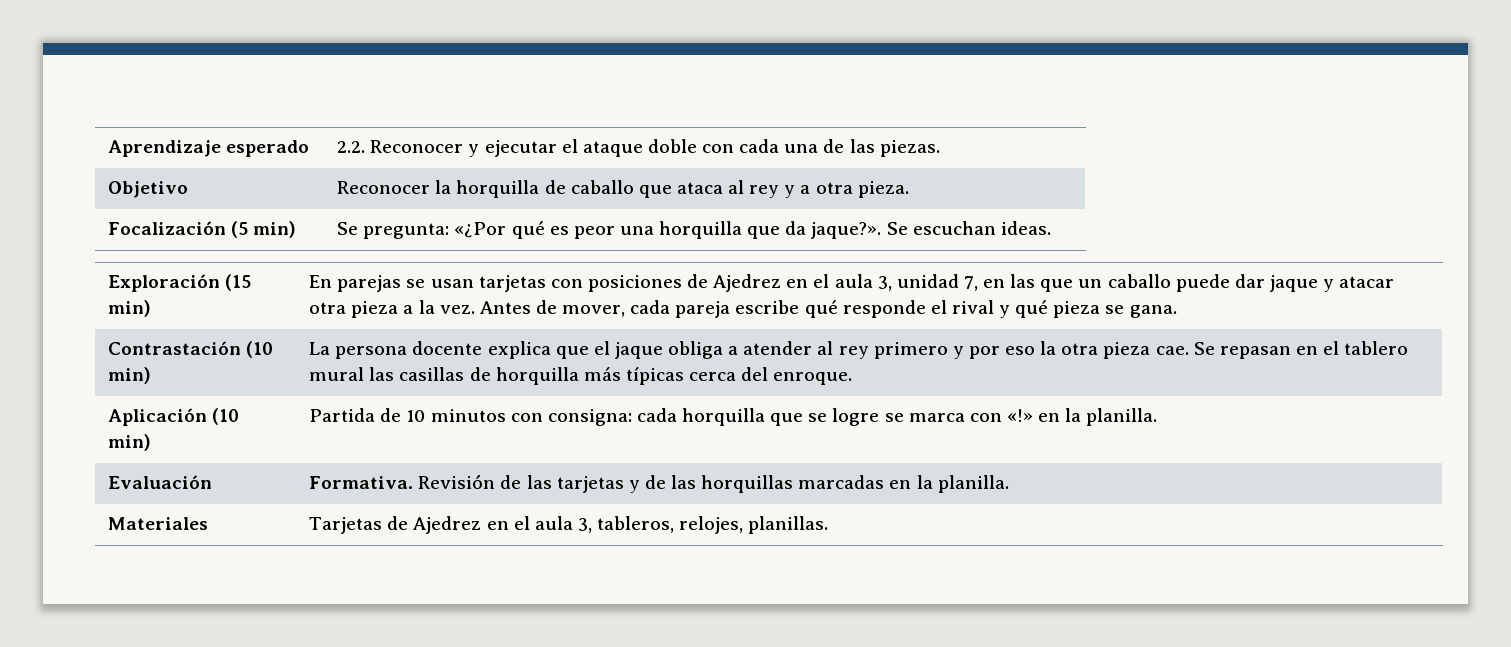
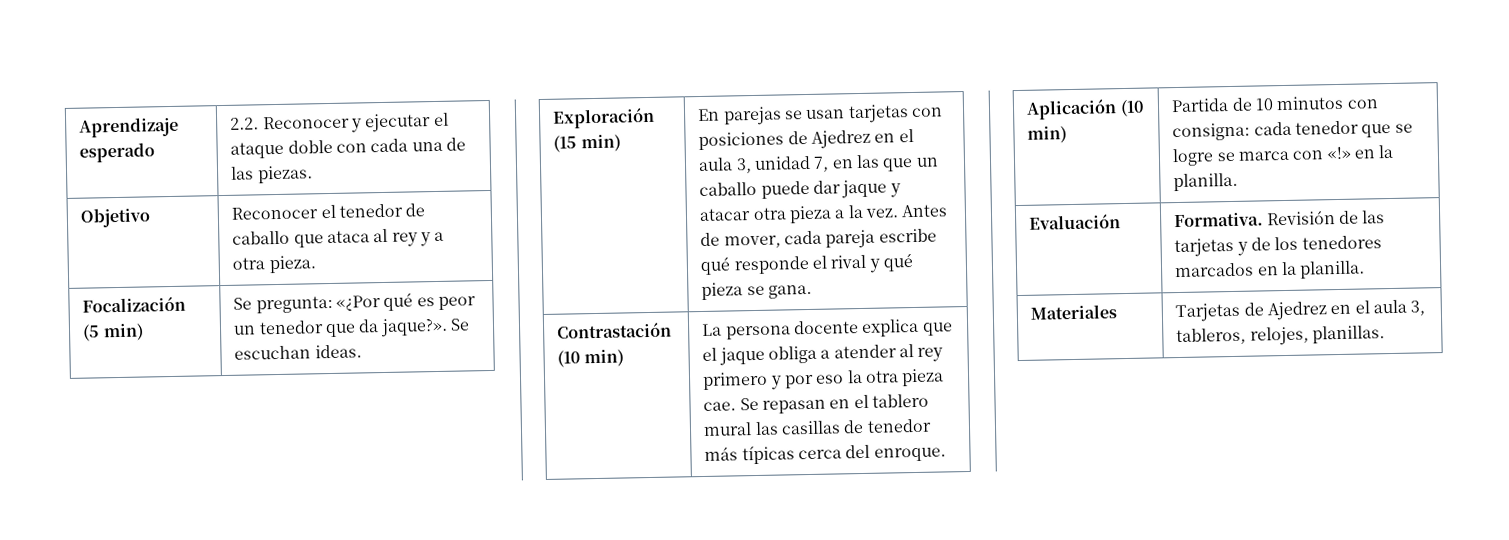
- Objetivo | Reconocer la horquilla de caballo que ataca al rey y a otra pieza.
+ Objetivo | Reconocer el tenedor de caballo que ataca al rey y a otra pieza.
- Focalización (5 min) | Se pregunta: «¿Por qué es peor una horquilla que da jaque?». Se escuchan ideas.
+ Focalización (5 min) | Se pregunta: «¿Por qué es peor un tenedor que da jaque?». Se escuchan ideas.
- Contrastación (10 min) | La persona docente explica que el jaque obliga a atender al rey primero y por eso la otra pieza cae. Se repasan en el tablero mural las casillas de horquilla más típicas cerca del enroque.
+ Contrastación (10 min) | La persona docente explica que el jaque obliga a atender al rey primero y por eso la otra pieza cae. Se repasan en el tablero mural las casillas de tenedor más típicas cerca del enroque.
- Aplicación (10 min) | Partida de 10 minutos con consigna: cada horquilla que se logre se marca con «!» en la planilla.
+ Aplicación (10 min) | Partida de 10 minutos con consigna: cada tenedor que se logre se marca con «!» en la planilla.
- Evaluación | Formativa. Revisión de las tarjetas y de las horquillas marcadas en la planilla.
+ Evaluación | Formativa. Revisión de las tarjetas y de los tenedores marcados en la planilla.

